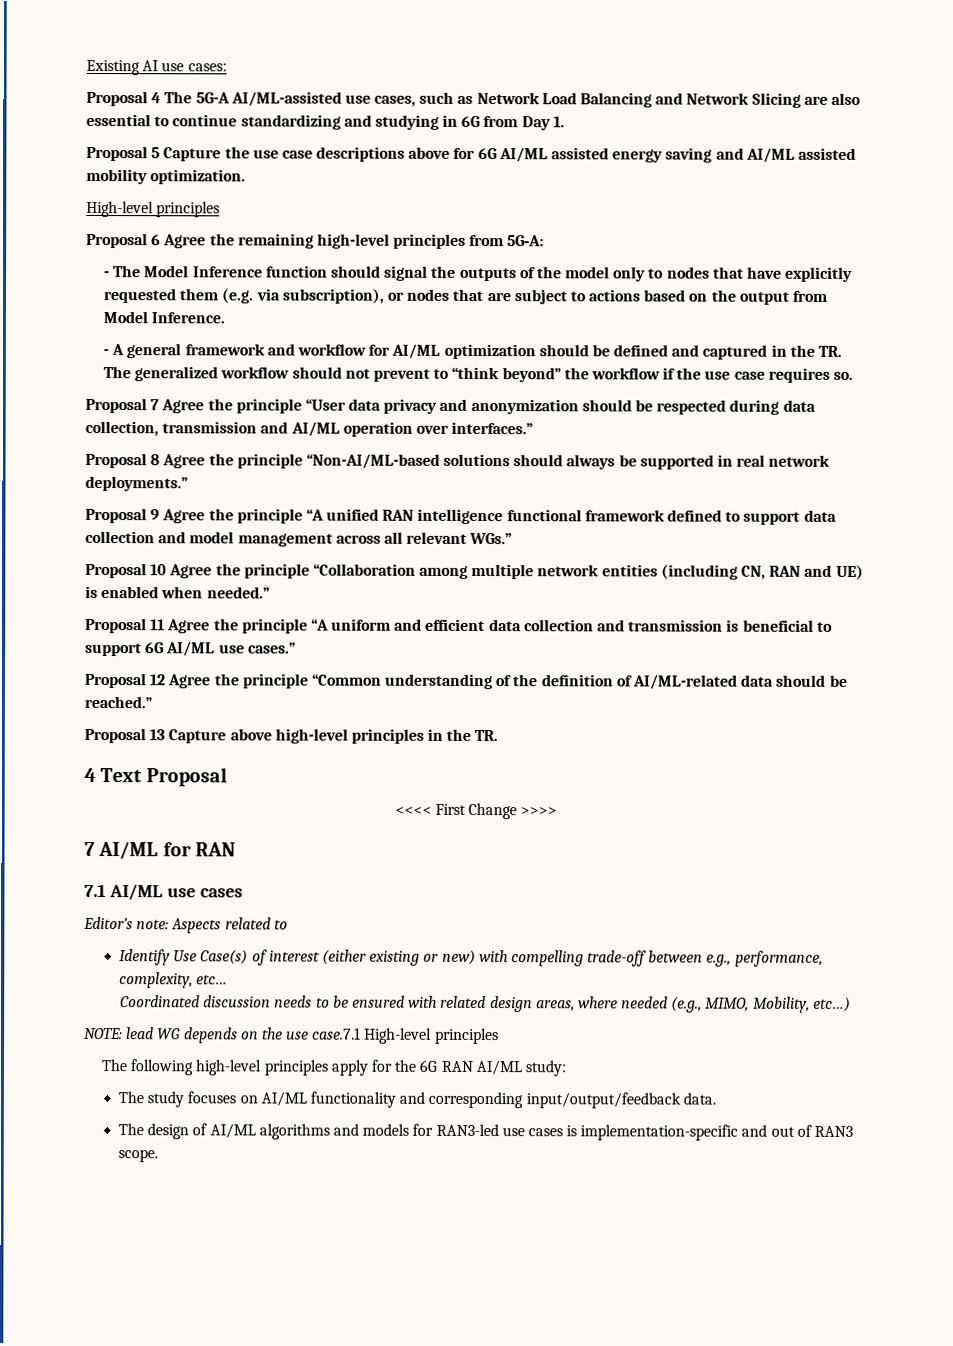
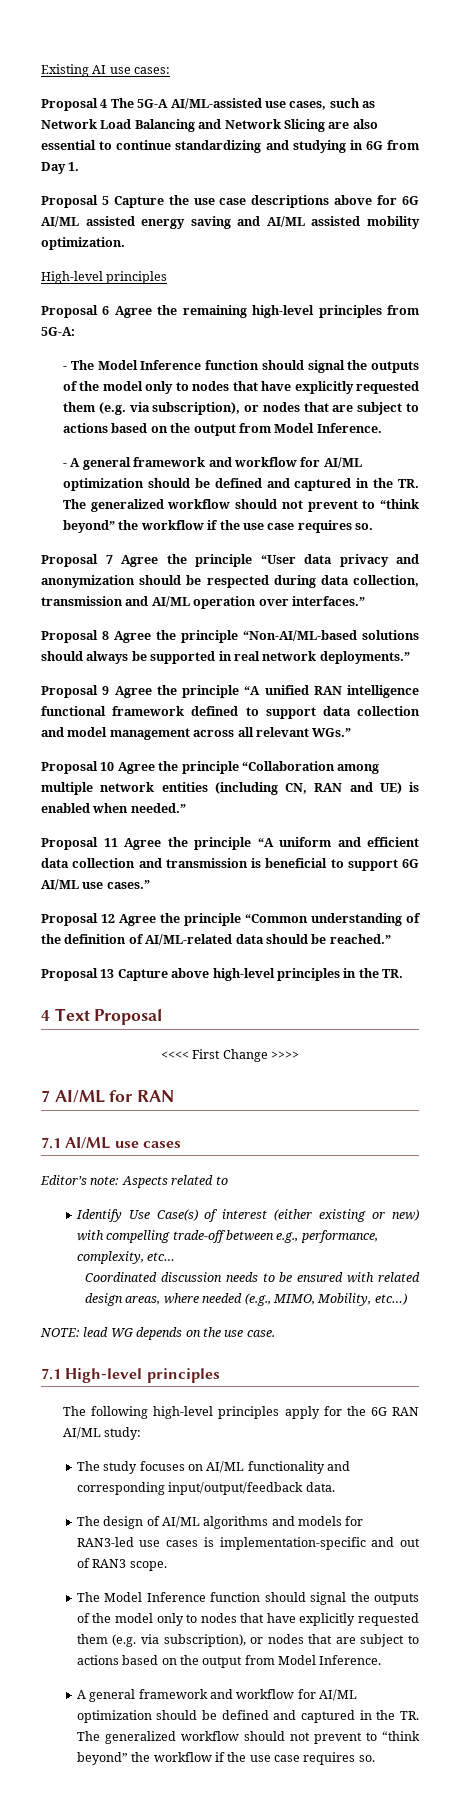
- NOTE: lead WG depends on the use case.7.1 High-level principles
+ NOTE: lead WG depends on the use case.
+ 7.1 High-level principles
  The design of AI/ML algorithms and models for RAN3-led use cases is implementation-specific and out of RAN3 scope.
+ The Model Inference function should signal the outputs of the model only to nodes that have explicitly requested them (e.g. via subscription), or nodes that are subject to actions based on the output from Model Inference.
+ A general framework and workflow for AI/ML optimization should be defined and captured in the TR. The generalized workflow should not prevent to “think beyond” the workflow if the use case requires so.

